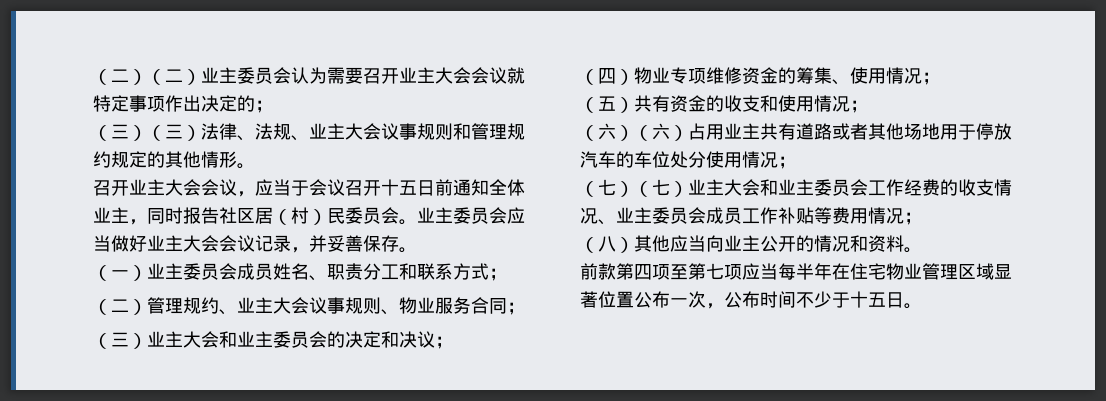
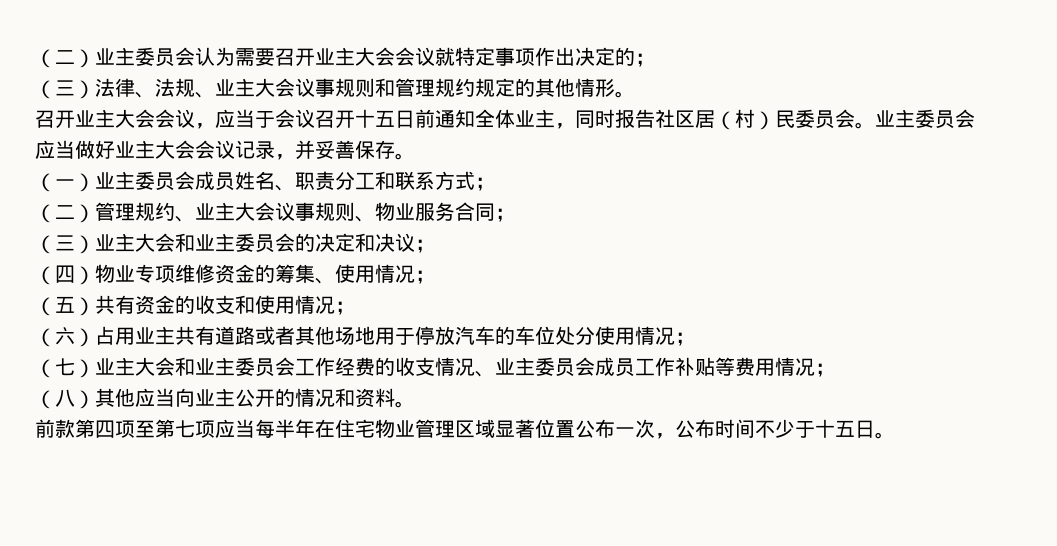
- （二）（二）业主委员会认为需要召开业主大会会议就特定事项作出决定的；
+ （二）业主委员会认为需要召开业主大会会议就特定事项作出决定的；
- （三）（三）法律、法规、业主大会议事规则和管理规约规定的其他情形。
+ （三）法律、法规、业主大会议事规则和管理规约规定的其他情形。
- （六）（六）占用业主共有道路或者其他场地用于停放汽车的车位处分使用情况；
+ （六）占用业主共有道路或者其他场地用于停放汽车的车位处分使用情况；
- （七）（七）业主大会和业主委员会工作经费的收支情况、业主委员会成员工作补贴等费用情况；
+ （七）业主大会和业主委员会工作经费的收支情况、业主委员会成员工作补贴等费用情况；

